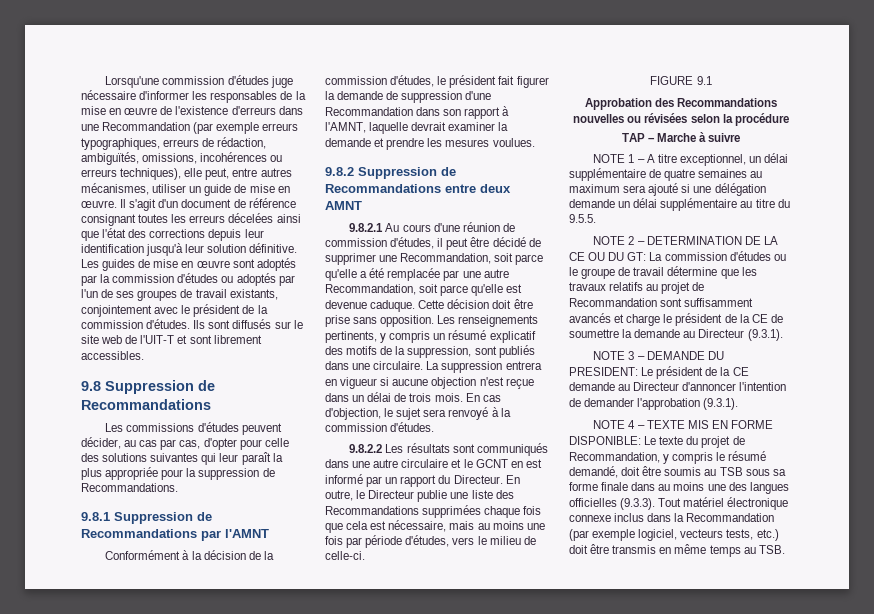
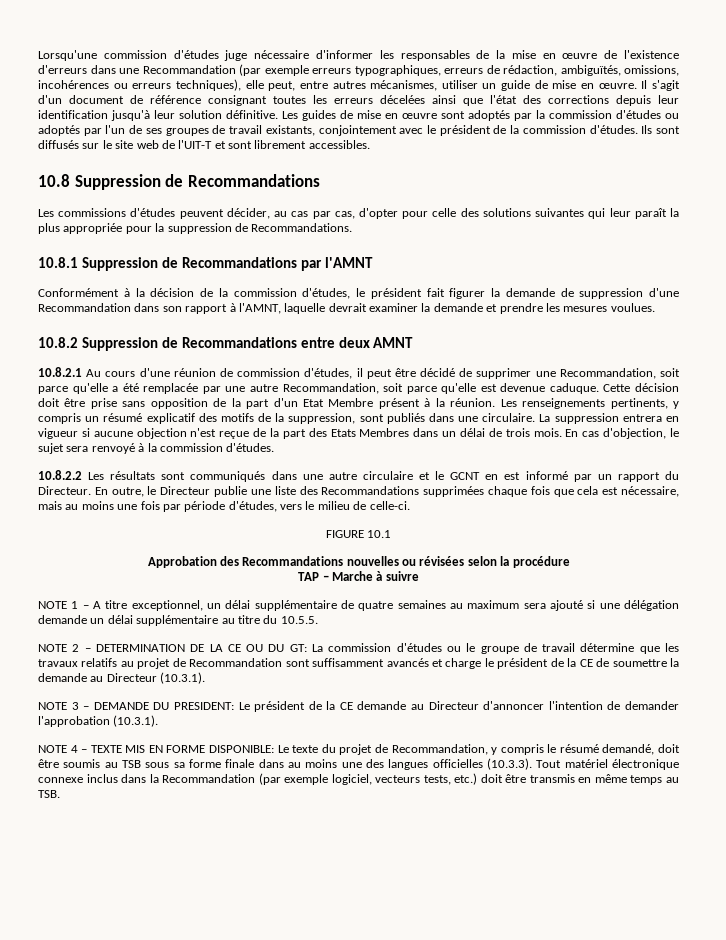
- 9.8 Suppression de Recommandations
+ 10.8 Suppression de Recommandations
- 9.8.1 Suppression de Recommandations par l'AMNT
+ 10.8.1 Suppression de Recommandations par l'AMNT
- 9.8.2 Suppression de Recommandations entre deux AMNT
+ 10.8.2 Suppression de Recommandations entre deux AMNT
- 9.8.2.1 Au cours d'une réunion de commission d'études, il peut être décidé de supprimer une Recommandation, soit parce qu'elle a été remplacée par une autre Recommandation, soit parce qu'elle est devenue caduque.
+ 10.8.2.1 Au cours d'une réunion de commission d'études, il peut être décidé de supprimer une Recommandation, soit parce qu'elle a été remplacée par une autre Recommandation, soit parce qu'elle est devenue caduque.
- Cette décision doit être prise sans opposition.
+ Cette décision doit être prise sans opposition de la part d'un Etat Membre présent à la réunion.
- La suppression entrera en vigueur si aucune objection n'est reçue dans un délai de trois mois.
+ La suppression entrera en vigueur si aucune objection n'est reçue de la part des Etats Membres dans un délai de trois mois.
- 9.8.2.2 Les résultats sont communiqués dans une autre circulaire et le GCNT en est informé par un rapport du Directeur.
+ 10.8.2.2 Les résultats sont communiqués dans une autre circulaire et le GCNT en est informé par un rapport du Directeur.
- FIGURE 9.1
+ FIGURE 10.1
- NOTE 1 – A titre exceptionnel, un délai supplémentaire de quatre semaines au maximum sera ajouté si une délégation demande un délai supplémentaire au titre du 9.5.5.
+ NOTE 1 – A titre exceptionnel, un délai supplémentaire de quatre semaines au maximum sera ajouté si une délégation demande un délai supplémentaire au titre du 10.5.5.
- NOTE 2 – DETERMINATION DE LA CE OU DU GT: La commission d'études ou le groupe de travail détermine que les travaux relatifs au projet de Recommandation sont suffisamment avancés et charge le président de la CE de soumettre la demande au Directeur (9.3.1).
+ NOTE 2 – DETERMINATION DE LA CE OU DU GT: La commission d'études ou le groupe de travail détermine que les travaux relatifs au projet de Recommandation sont suffisamment avancés et charge le président de la CE de soumettre la demande au Directeur (10.3.1).
- NOTE 3 – DEMANDE DU PRESIDENT: Le président de la CE demande au Directeur d'annoncer l'intention de demander l'approbation (9.3.1).
+ NOTE 3 – DEMANDE DU PRESIDENT: Le président de la CE demande au Directeur d'annoncer l'intention de demander l'approbation (10.3.1).
- NOTE 4 – TEXTE MIS EN FORME DISPONIBLE: Le texte du projet de Recommandation, y compris le résumé demandé, doit être soumis au TSB sous sa forme finale dans au moins une des langues officielles (9.3.3). Tout matériel électronique connexe inclus dans la Recommandation (par exemple logiciel, vecteurs tests, etc.) doit être transmis en même temps au TSB.
+ NOTE 4 – TEXTE MIS EN FORME DISPONIBLE: Le texte du projet de Recommandation, y compris le résumé demandé, doit être soumis au TSB sous sa forme finale dans au moins une des langues officielles (10.3.3). Tout matériel électronique connexe inclus dans la Recommandation (par exemple logiciel, vecteurs tests, etc.) doit être transmis en même temps au TSB.

